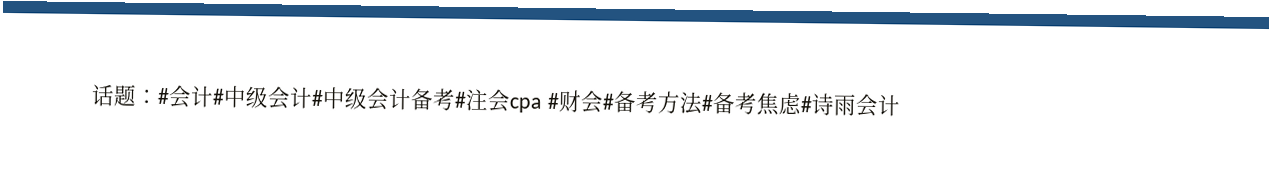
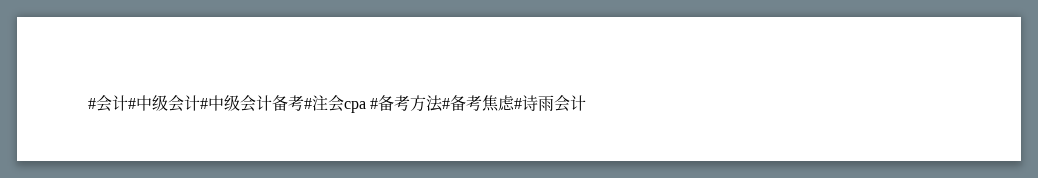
- 话题：#会计#中级会计#中级会计备考#注会cpa #财会#备考方法#备考焦虑#诗雨会计
+ #会计#中级会计#中级会计备考#注会cpa #备考方法#备考焦虑#诗雨会计

